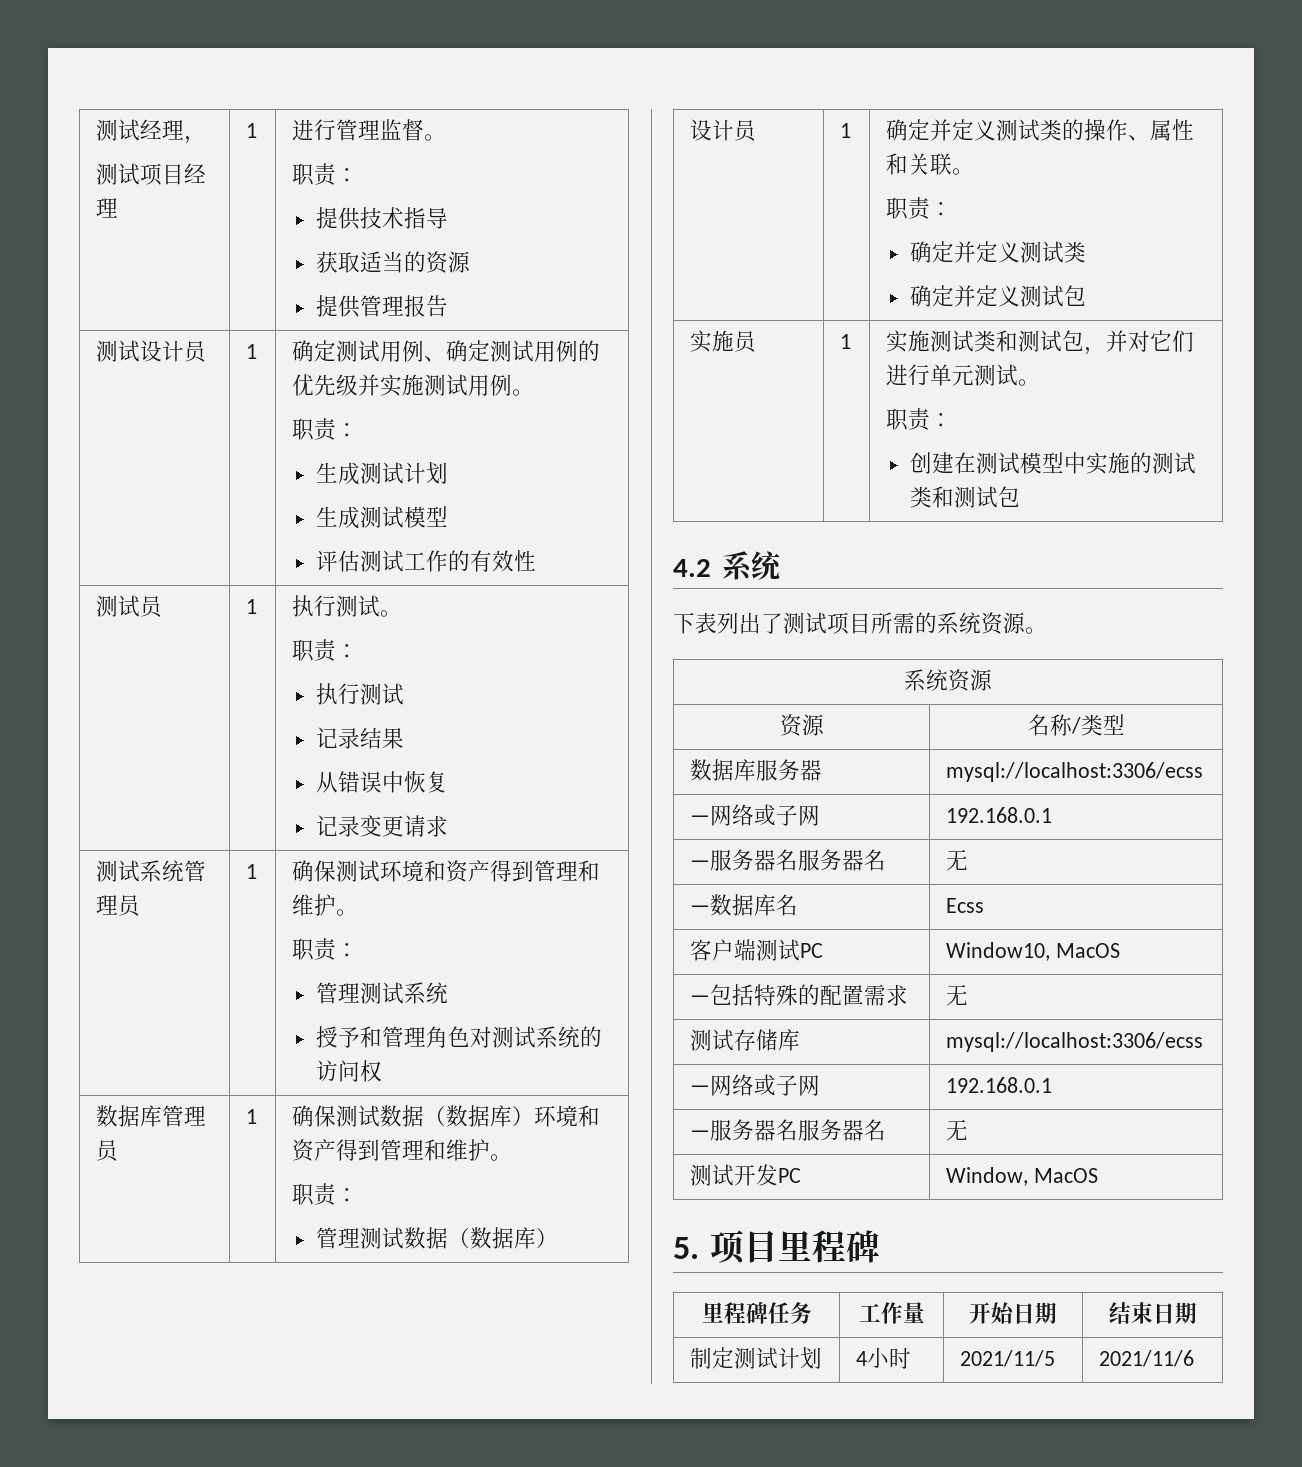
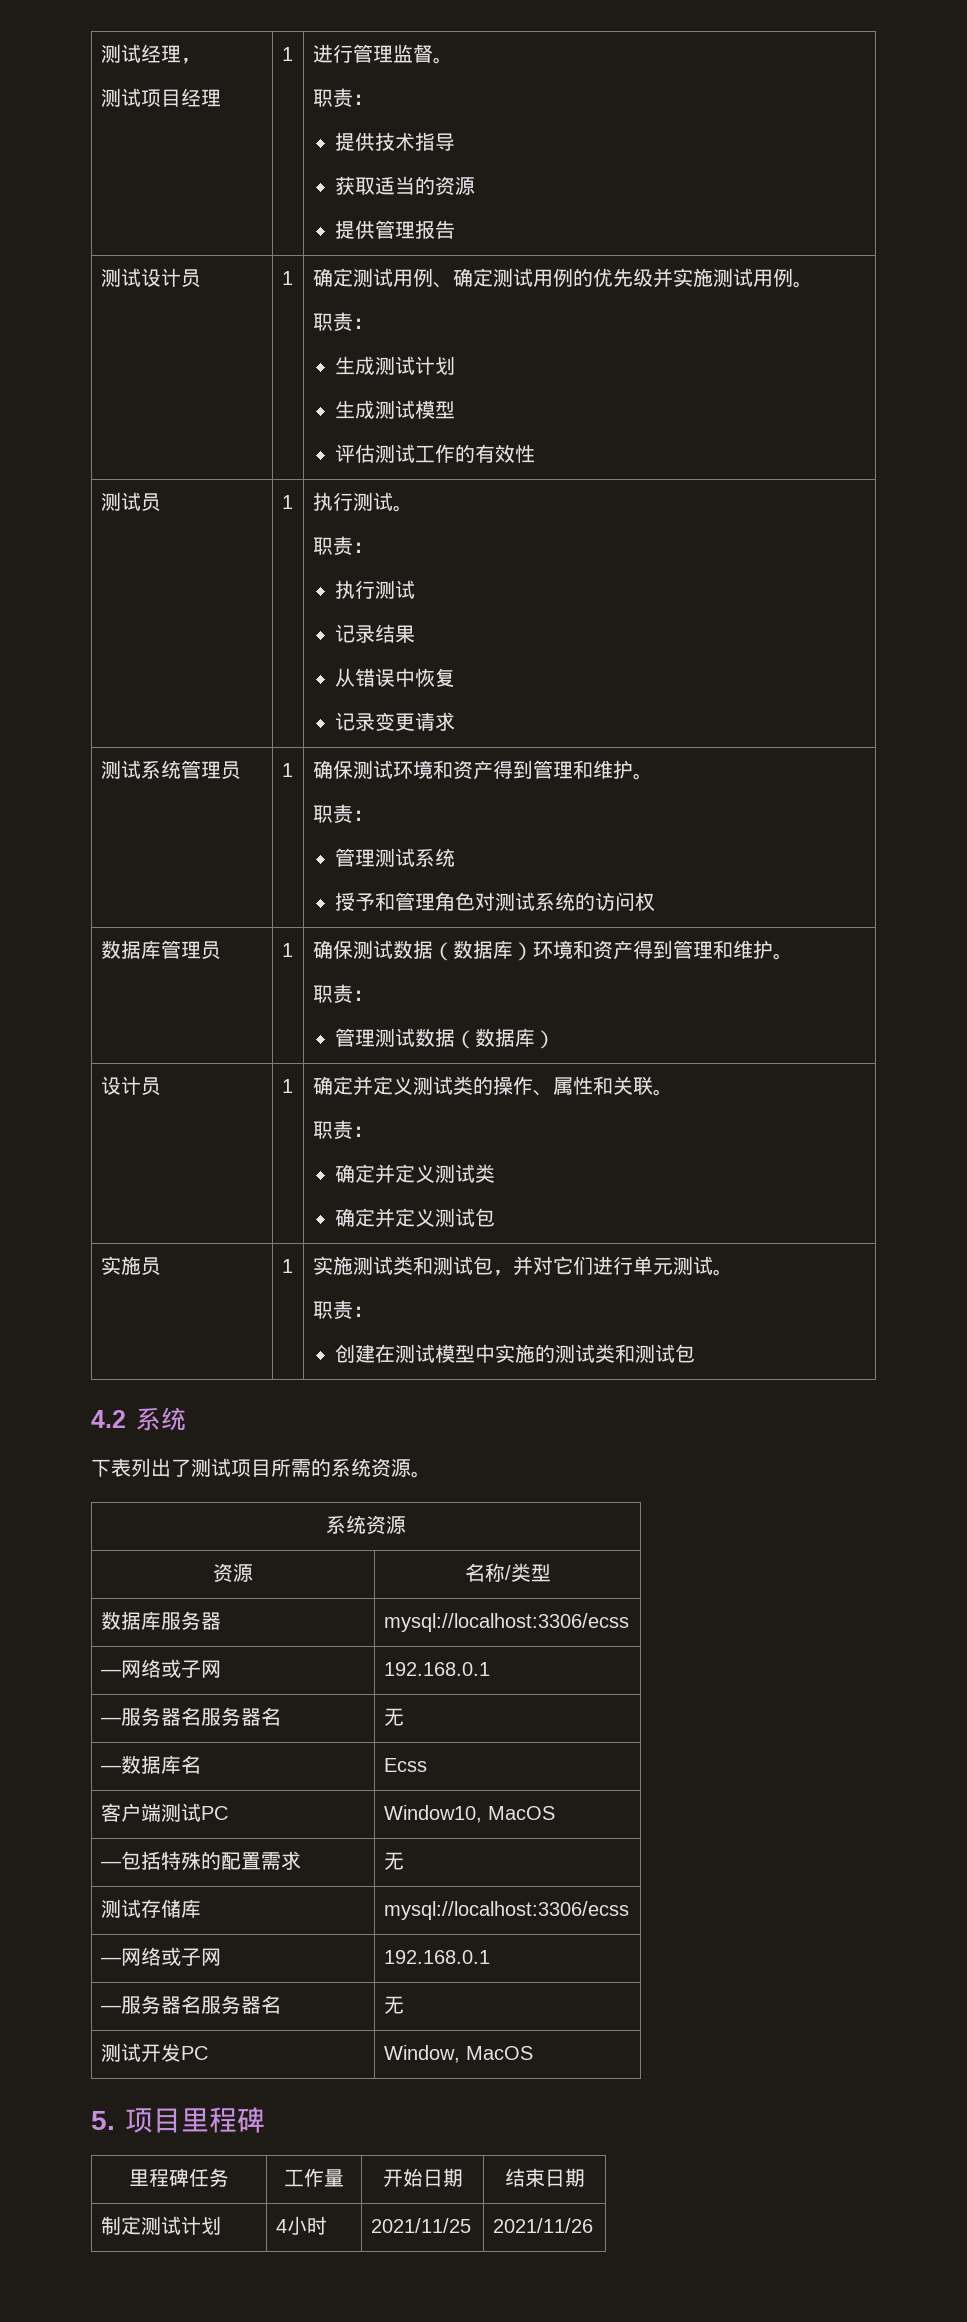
- 制定测试计划 | 4小时 | 2021/11/5 | 2021/11/6
+ 制定测试计划 | 4小时 | 2021/11/25 | 2021/11/26

